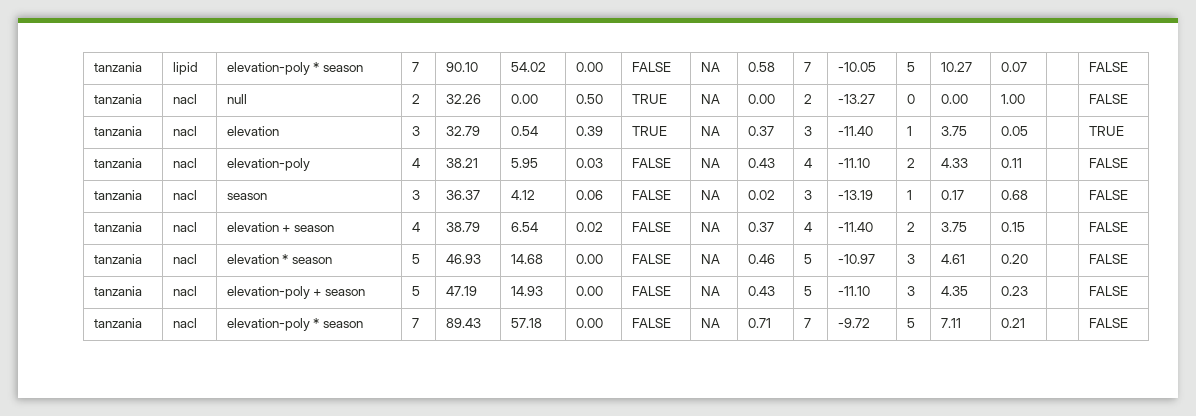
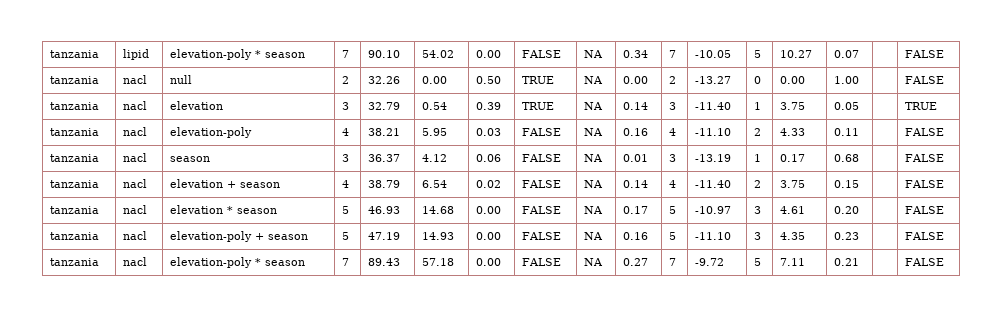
- tanzania | lipid | elevation-poly * season | 7 | 90.10 | 54.02 | 0.00 | FALSE | NA | 0.58 | 7 | -10.05 | 5 | 10.27 | 0.07 | | FALSE
+ tanzania | lipid | elevation-poly * season | 7 | 90.10 | 54.02 | 0.00 | FALSE | NA | 0.34 | 7 | -10.05 | 5 | 10.27 | 0.07 | | FALSE
- tanzania | nacl | elevation | 3 | 32.79 | 0.54 | 0.39 | TRUE | NA | 0.37 | 3 | -11.40 | 1 | 3.75 | 0.05 | | TRUE
+ tanzania | nacl | elevation | 3 | 32.79 | 0.54 | 0.39 | TRUE | NA | 0.14 | 3 | -11.40 | 1 | 3.75 | 0.05 | | TRUE
- tanzania | nacl | elevation-poly | 4 | 38.21 | 5.95 | 0.03 | FALSE | NA | 0.43 | 4 | -11.10 | 2 | 4.33 | 0.11 | | FALSE
+ tanzania | nacl | elevation-poly | 4 | 38.21 | 5.95 | 0.03 | FALSE | NA | 0.16 | 4 | -11.10 | 2 | 4.33 | 0.11 | | FALSE
- tanzania | nacl | season | 3 | 36.37 | 4.12 | 0.06 | FALSE | NA | 0.02 | 3 | -13.19 | 1 | 0.17 | 0.68 | | FALSE
+ tanzania | nacl | season | 3 | 36.37 | 4.12 | 0.06 | FALSE | NA | 0.01 | 3 | -13.19 | 1 | 0.17 | 0.68 | | FALSE
- tanzania | nacl | elevation + season | 4 | 38.79 | 6.54 | 0.02 | FALSE | NA | 0.37 | 4 | -11.40 | 2 | 3.75 | 0.15 | | FALSE
+ tanzania | nacl | elevation + season | 4 | 38.79 | 6.54 | 0.02 | FALSE | NA | 0.14 | 4 | -11.40 | 2 | 3.75 | 0.15 | | FALSE
- tanzania | nacl | elevation * season | 5 | 46.93 | 14.68 | 0.00 | FALSE | NA | 0.46 | 5 | -10.97 | 3 | 4.61 | 0.20 | | FALSE
+ tanzania | nacl | elevation * season | 5 | 46.93 | 14.68 | 0.00 | FALSE | NA | 0.17 | 5 | -10.97 | 3 | 4.61 | 0.20 | | FALSE
- tanzania | nacl | elevation-poly + season | 5 | 47.19 | 14.93 | 0.00 | FALSE | NA | 0.43 | 5 | -11.10 | 3 | 4.35 | 0.23 | | FALSE
+ tanzania | nacl | elevation-poly + season | 5 | 47.19 | 14.93 | 0.00 | FALSE | NA | 0.16 | 5 | -11.10 | 3 | 4.35 | 0.23 | | FALSE
- tanzania | nacl | elevation-poly * season | 7 | 89.43 | 57.18 | 0.00 | FALSE | NA | 0.71 | 7 | -9.72 | 5 | 7.11 | 0.21 | | FALSE
+ tanzania | nacl | elevation-poly * season | 7 | 89.43 | 57.18 | 0.00 | FALSE | NA | 0.27 | 7 | -9.72 | 5 | 7.11 | 0.21 | | FALSE

